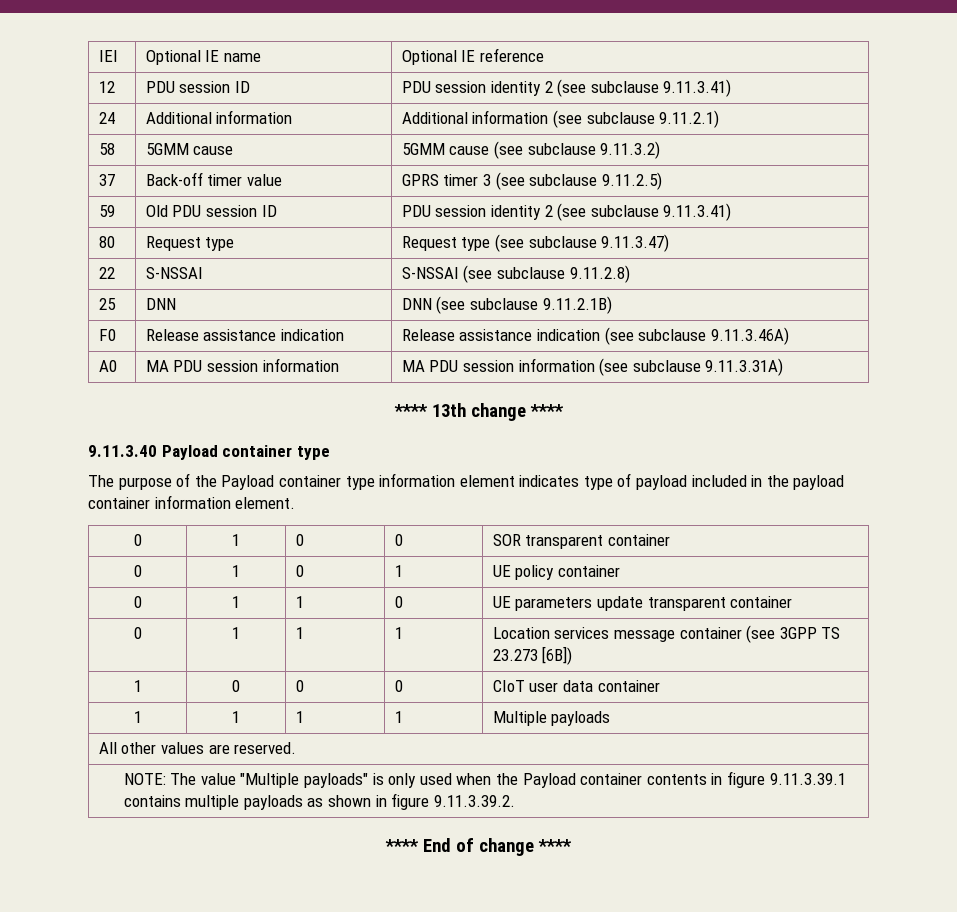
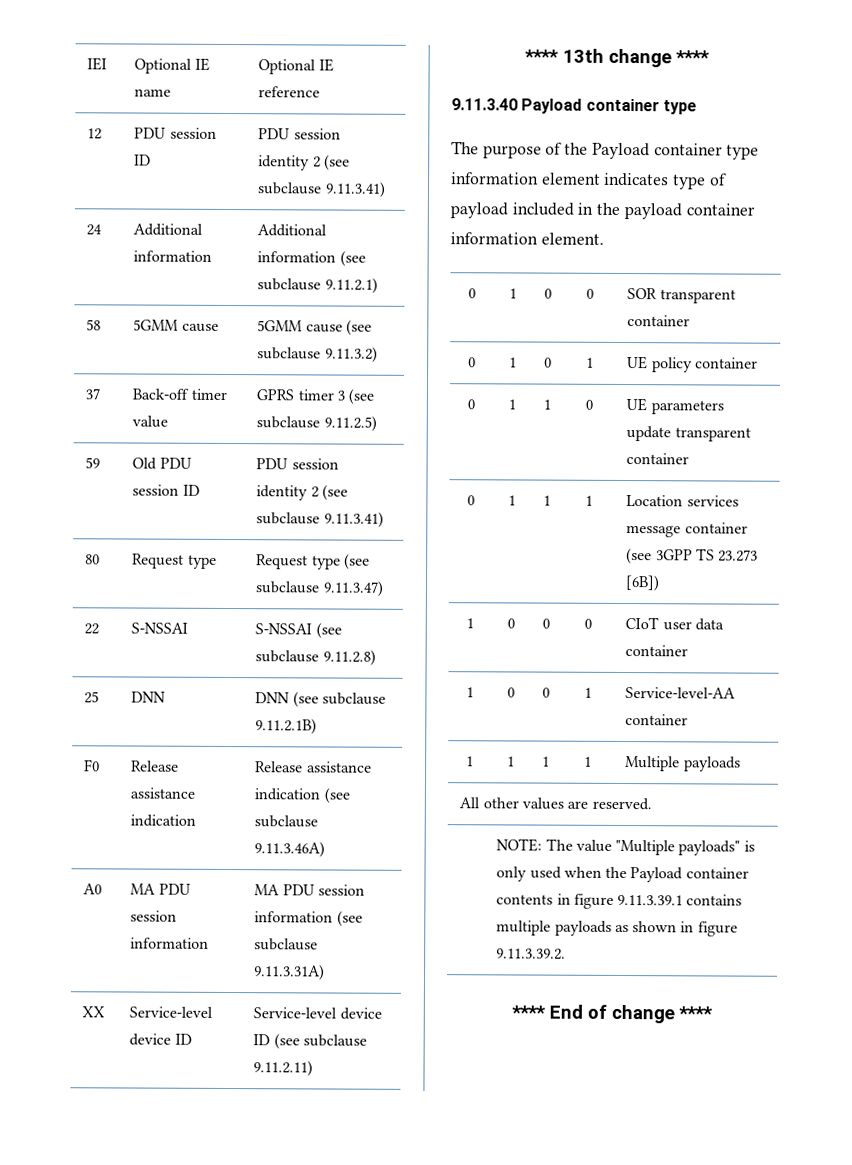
+ XX | Service-level device ID | Service-level device ID (see subclause 9.11.2.11)
+ 1 | 0 | 0 | 1 | Service-level-AA container

